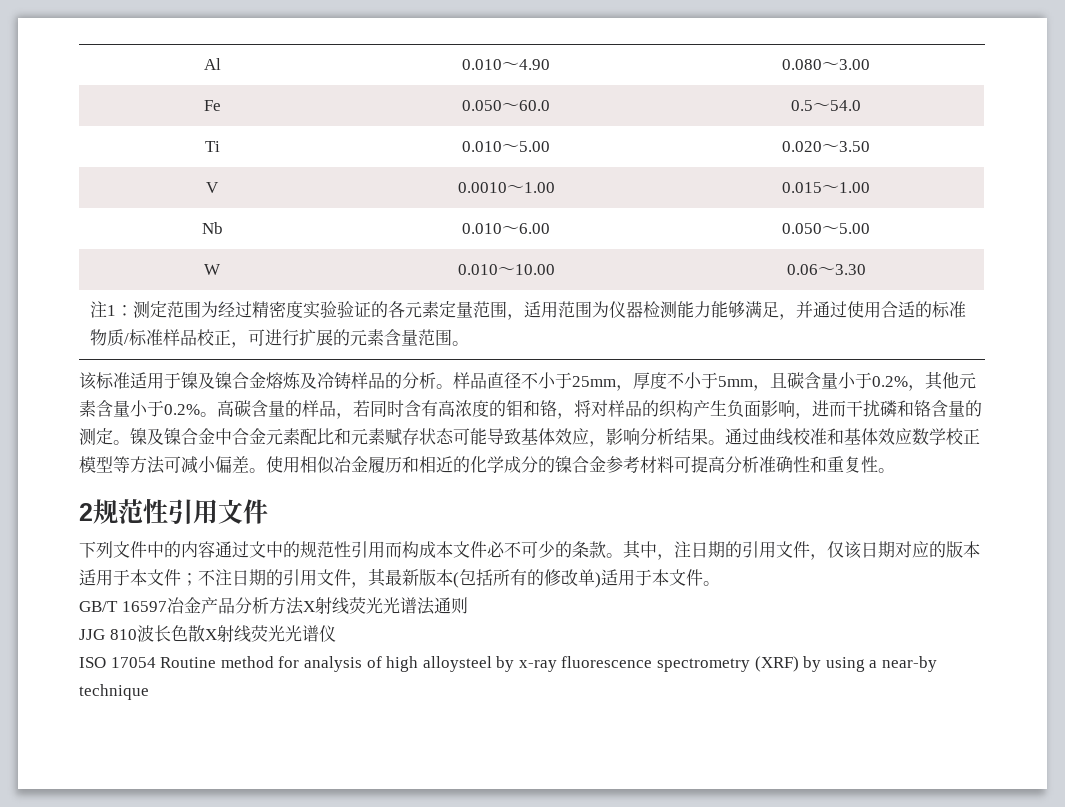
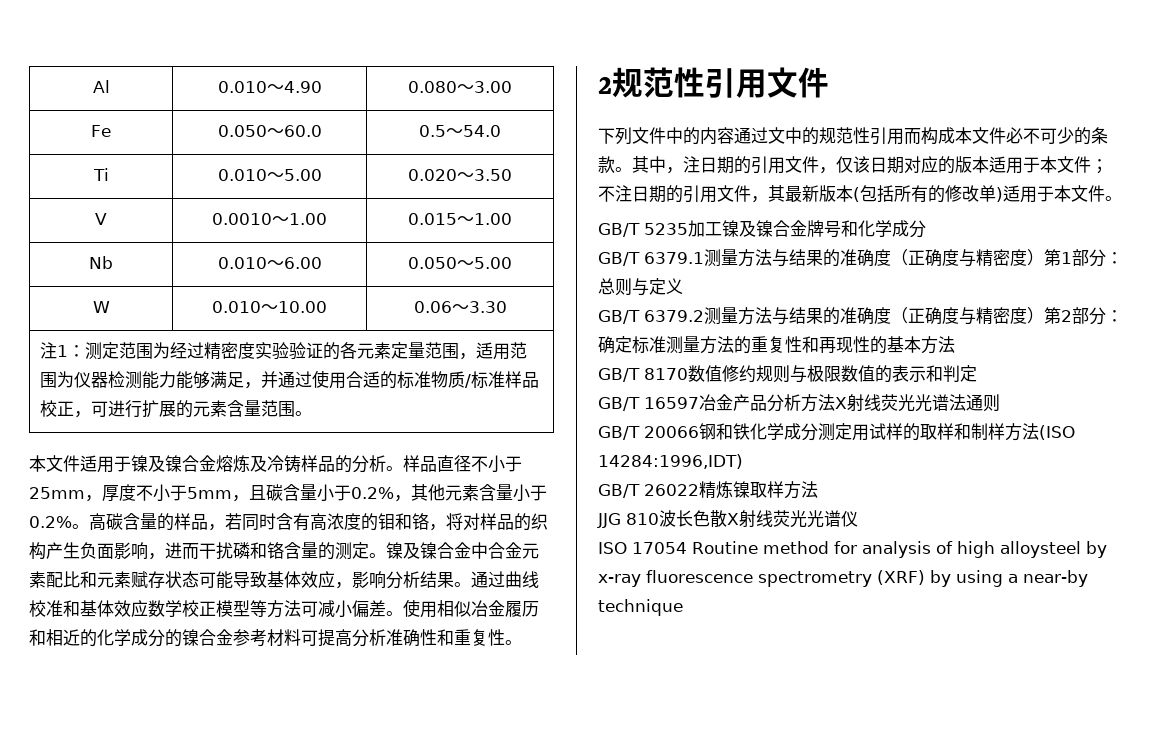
- 该标准适用于镍及镍合金熔炼及冷铸样品的分析。
+ 本文件适用于镍及镍合金熔炼及冷铸样品的分析。
+ GB/T 5235加工镍及镍合金牌号和化学成分
+ GB/T 6379.1测量方法与结果的准确度（正确度与精密度）第1部分：总则与定义
+ GB/T 6379.2测量方法与结果的准确度（正确度与精密度）第2部分：确定标准测量方法的重复性和再现性的基本方法
+ GB/T 8170数值修约规则与极限数值的表示和判定
+ GB/T 20066钢和铁化学成分测定用试样的取样和制样方法(ISO 14284:1996,IDT)
+ GB/T 26022精炼镍取样方法

